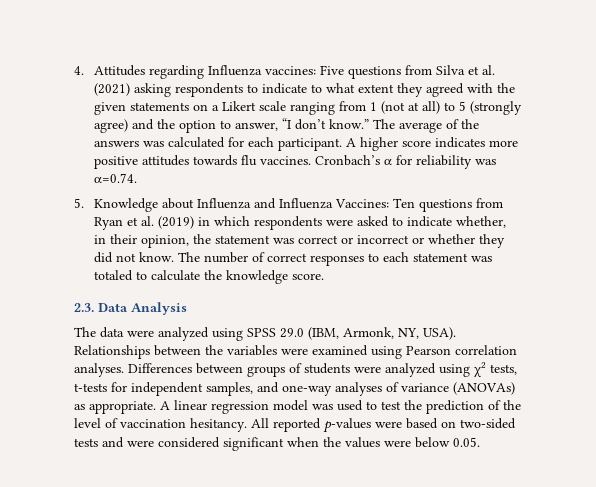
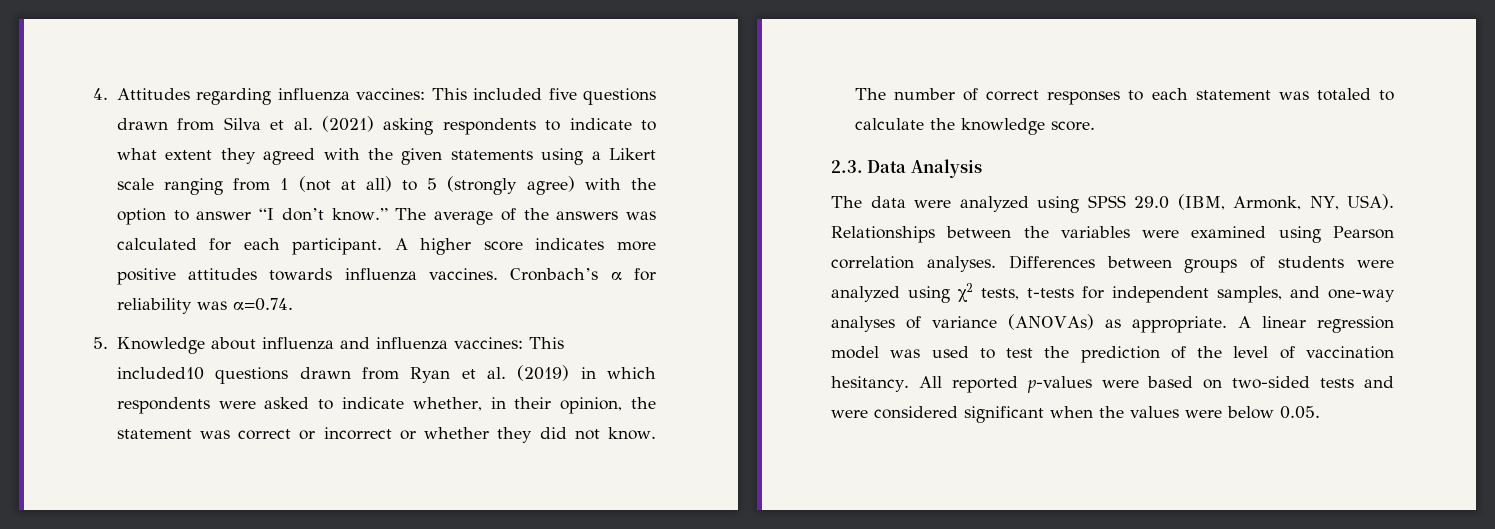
- 4. Attitudes regarding Influenza vaccines: Five questions from Silva et al. (2021) asking respondents to indicate to what extent they agreed with the given statements on a Likert scale ranging from 1 (not at all) to 5 (strongly agree) and the option to answer, “I don’t know.”
+ 4. Attitudes regarding influenza vaccines: This included five questions drawn from Silva et al. (2021) asking respondents to indicate to what extent they agreed with the given statements using a Likert scale ranging from 1 (not at all) to 5 (strongly agree) with the option to answer “I don’t know.”
- A higher score indicates more positive attitudes towards flu vaccines.
+ A higher score indicates more positive attitudes towards influenza vaccines.
- 5. Knowledge about Influenza and Influenza Vaccines: Ten questions from Ryan et al. (2019) in which respondents were asked to indicate whether, in their opinion, the statement was correct or incorrect or whether they did not know.
+ 5. Knowledge about influenza and influenza vaccines: This included10 questions drawn from Ryan et al. (2019) in which respondents were asked to indicate whether, in their opinion, the statement was correct or incorrect or whether they did not know.

